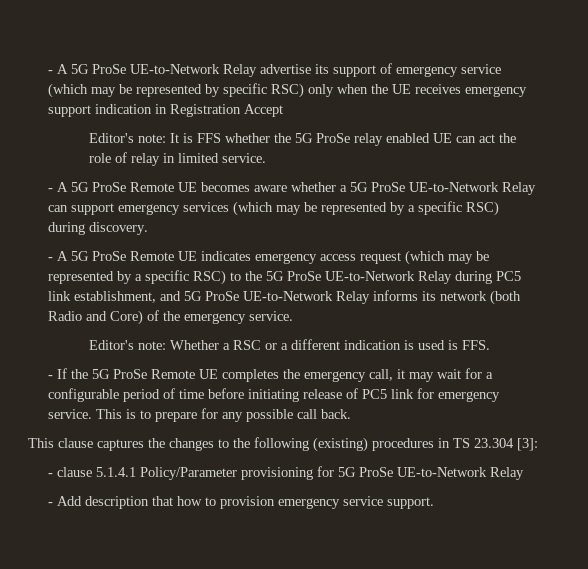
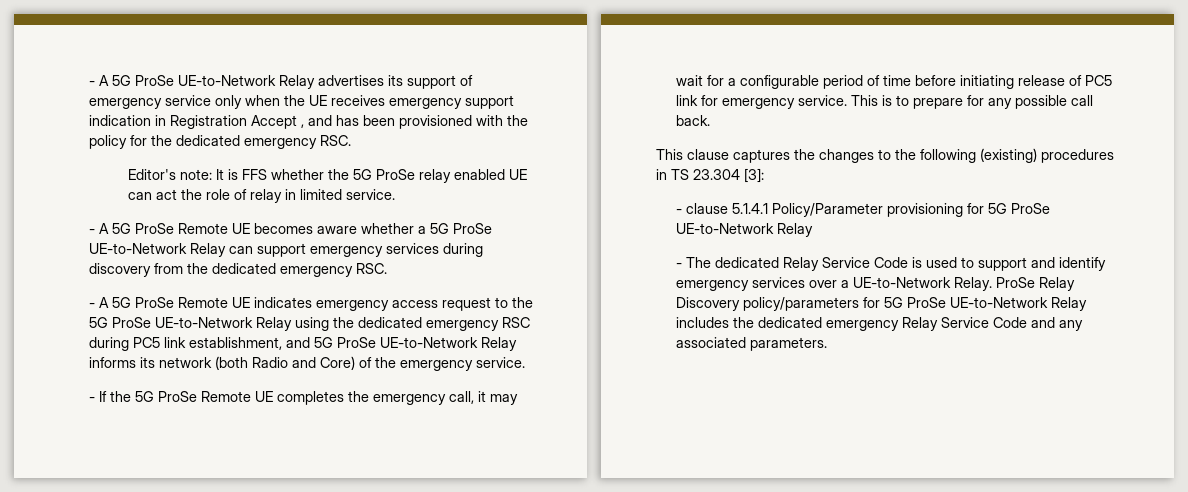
- - A 5G ProSe UE-to-Network Relay advertise its support of emergency service (which may be represented by specific RSC) only when the UE receives emergency support indication in Registration Accept
+ - A 5G ProSe UE-to-Network Relay advertises its support of emergency service only when the UE receives emergency support indication in Registration Accept , and has been provisioned with the policy for the dedicated emergency RSC.
- - A 5G ProSe Remote UE becomes aware whether a 5G ProSe UE-to-Network Relay can support emergency services (which may be represented by a specific RSC) during discovery.
+ - A 5G ProSe Remote UE becomes aware whether a 5G ProSe UE-to-Network Relay can support emergency services during discovery from the dedicated emergency RSC.
- - A 5G ProSe Remote UE indicates emergency access request (which may be represented by a specific RSC) to the 5G ProSe UE-to-Network Relay during PC5 link establishment, and 5G ProSe UE-to-Network Relay informs its network (both Radio and Core) of the emergency service.
+ - A 5G ProSe Remote UE indicates emergency access request to the 5G ProSe UE-to-Network Relay using the dedicated emergency RSC during PC5 link establishment, and 5G ProSe UE-to-Network Relay informs its network (both Radio and Core) of the emergency service.
- Editor's note: Whether a RSC or a different indication is used is FFS.
- - Add description that how to provision emergency service support.
+ - The dedicated Relay Service Code is used to support and identify emergency services over a UE-to-Network Relay. ProSe Relay Discovery policy/parameters for 5G ProSe UE-to-Network Relay includes the dedicated emergency Relay Service Code and any associated parameters.

